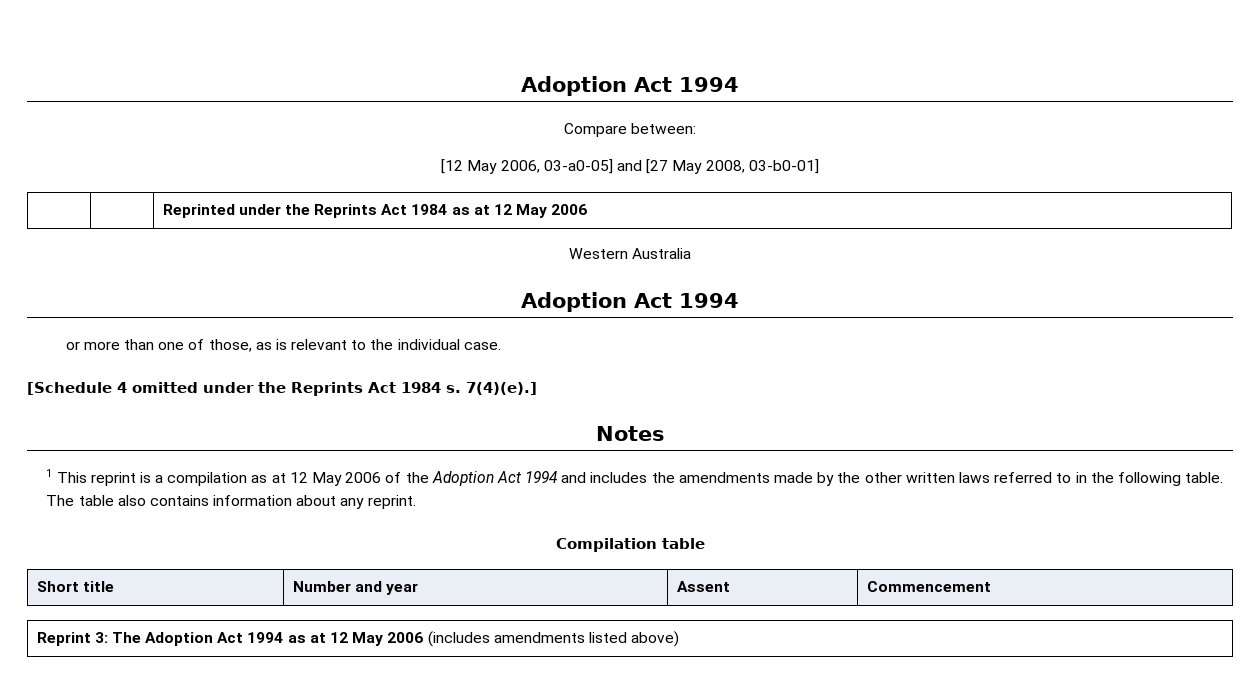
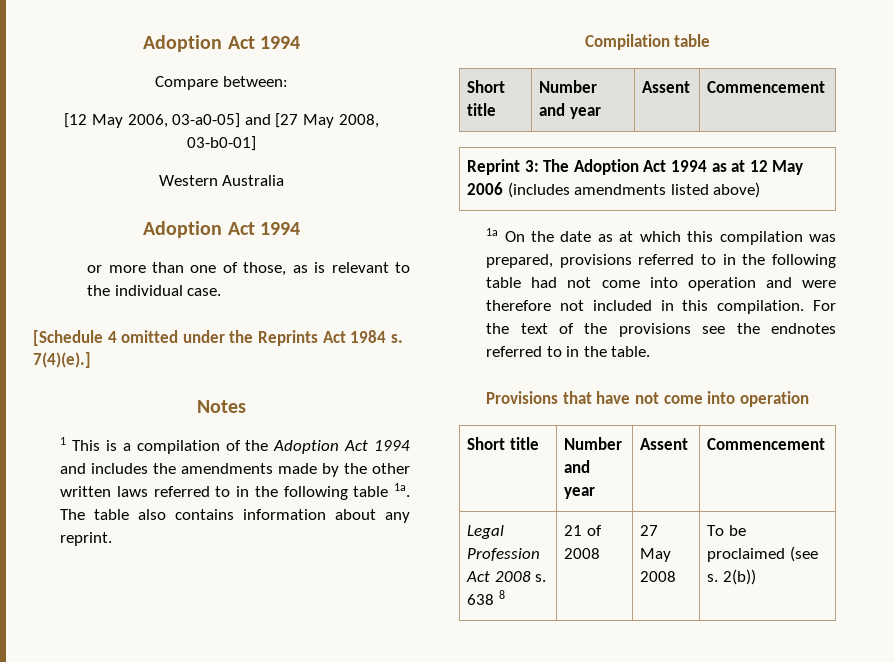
- | | Reprinted under the Reprints Act 1984 as at 12 May 2006
- 1 This reprint is a compilation as at 12 May 2006 of the Adoption Act 1994 and includes the amendments made by the other written laws referred to in the following table.
+ 1 This is a compilation of the Adoption Act 1994 and includes the amendments made by the other written laws referred to in the following table 1a.
+ 1a On the date as at which this compilation was prepared, provisions referred to in the following table had not come into operation and were therefore not included in this compilation. For the text of the provisions see the endnotes referred to in the table.
+ Provisions that have not come into operation
+ Short title | Number and year | Assent | Commencement
+ Legal Profession Act 2008 s. 638 8 | 21 of 2008 | 27 May 2008 | To be proclaimed (see s. 2(b))

